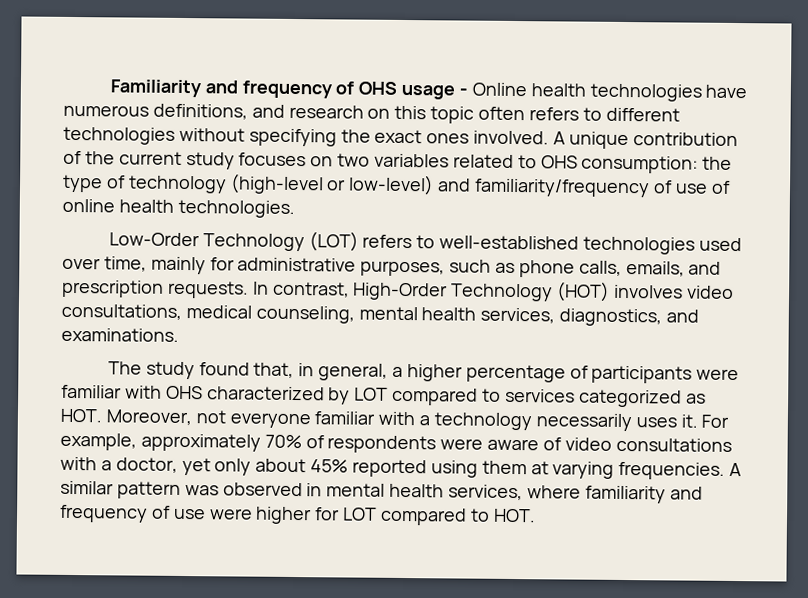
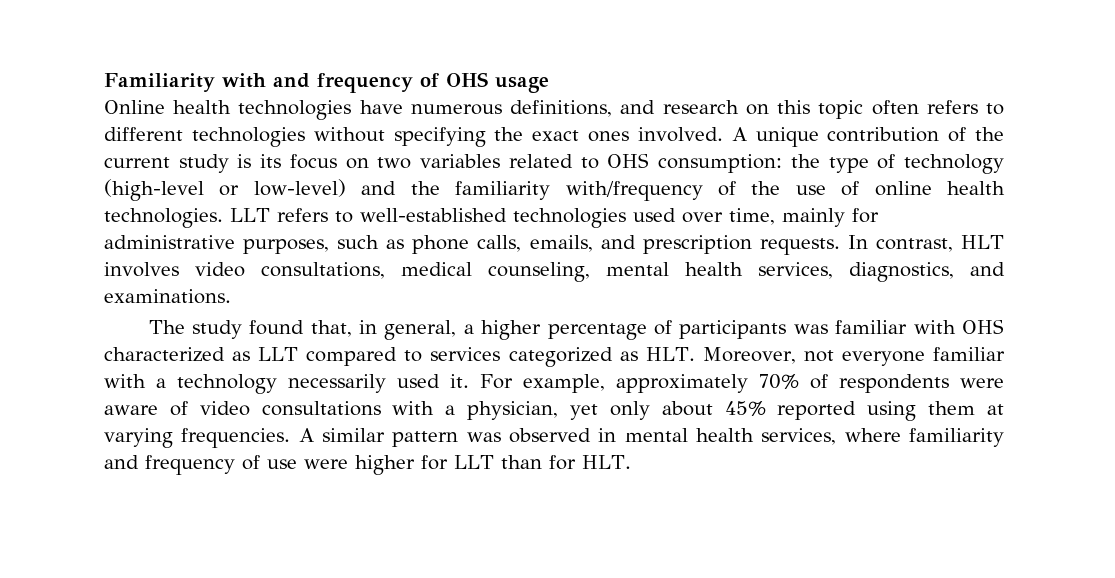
- Familiarity and frequency of OHS usage - Online health technologies have numerous definitions, and research on this topic often refers to different technologies without specifying the exact ones involved.
+ Familiarity with and frequency of OHS usage
+ Online health technologies have numerous definitions, and research on this topic often refers to different technologies without specifying the exact ones involved.
- A unique contribution of the current study focuses on two variables related to OHS consumption: the type of technology (high-level or low-level) and familiarity/frequency of use of online health technologies.
- Low-Order Technology (LOT) refers to well-established technologies used over time, mainly for administrative purposes, such as phone calls, emails, and prescription requests.
+ A unique contribution of the current study is its focus on two variables related to OHS consumption: the type of technology (high-level or low-level) and the familiarity with/frequency of the use of online health technologies. LLT refers to well-established technologies used over time, mainly for administrative purposes, such as phone calls, emails, and prescription requests.
- In contrast, High-Order Technology (HOT) involves video consultations, medical counseling, mental health services, diagnostics, and examinations.
+ In contrast, HLT involves video consultations, medical counseling, mental health services, diagnostics, and examinations.
- The study found that, in general, a higher percentage of participants were familiar with OHS characterized by LOT compared to services categorized as HOT. Moreover, not everyone familiar with a technology necessarily uses it.
+ The study found that, in general, a higher percentage of participants was familiar with OHS characterized as LLT compared to services categorized as HLT. Moreover, not everyone familiar with a technology necessarily used it.
- For example, approximately 70% of respondents were aware of video consultations with a doctor, yet only about 45% reported using them at varying frequencies.
+ For example, approximately 70% of respondents were aware of video consultations with a physician, yet only about 45% reported using them at varying frequencies.
- A similar pattern was observed in mental health services, where familiarity and frequency of use were higher for LOT compared to HOT.
+ A similar pattern was observed in mental health services, where familiarity and frequency of use were higher for LLT than for HLT.

